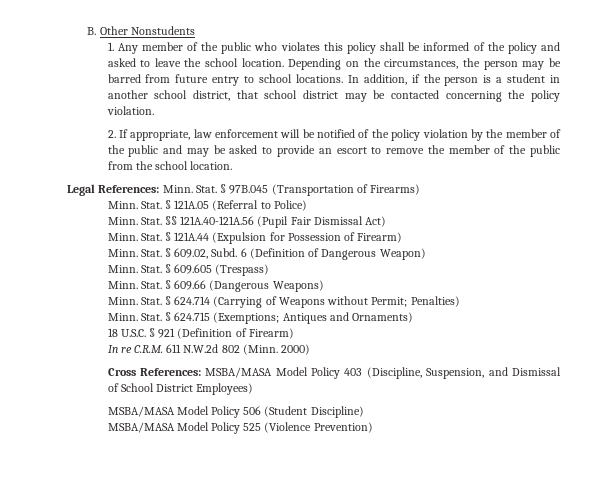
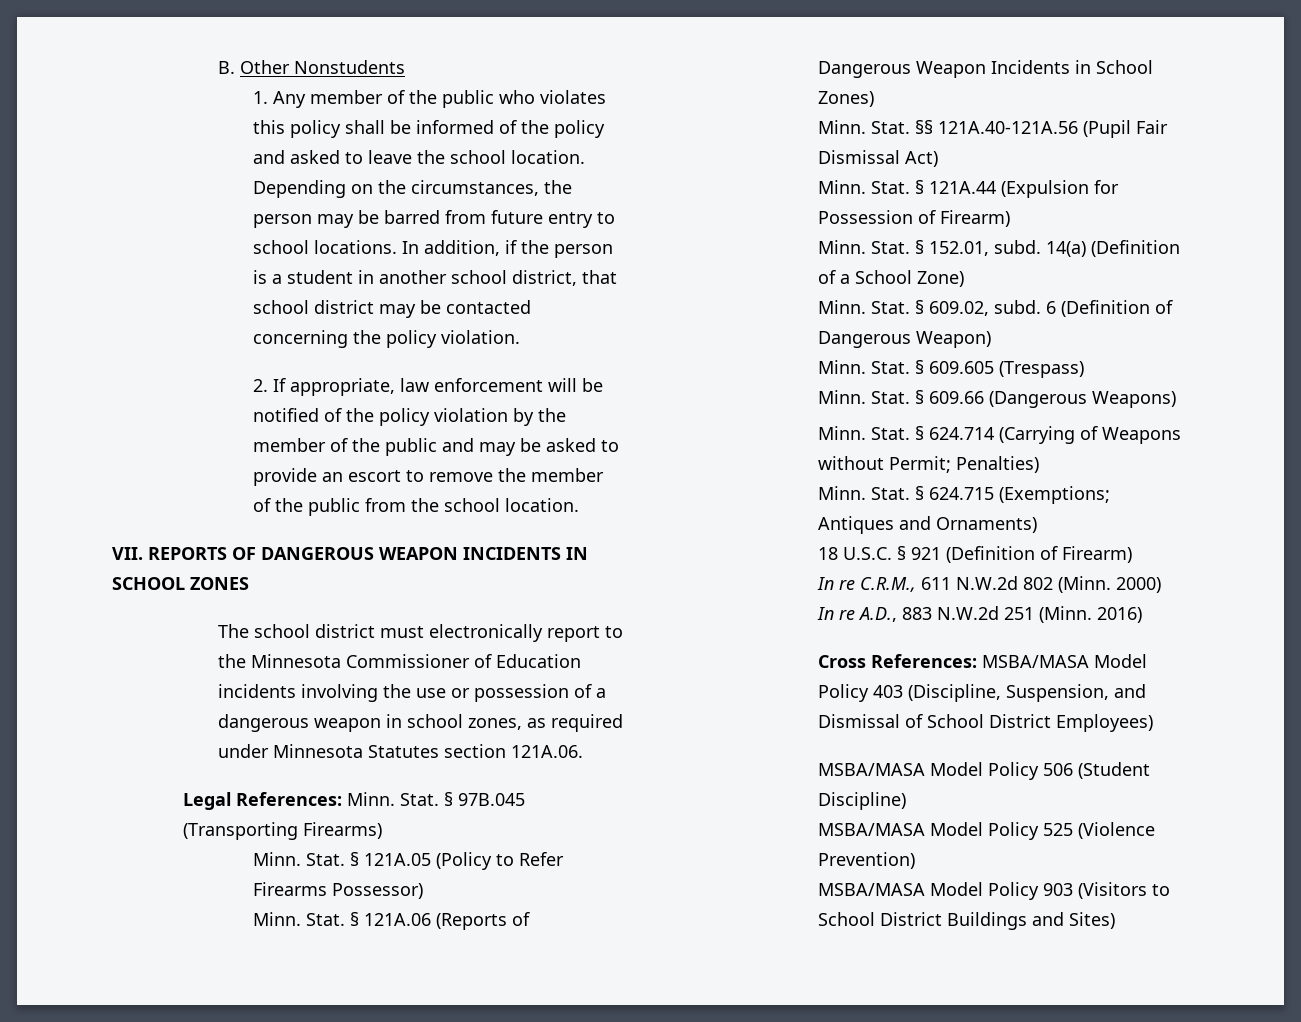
+ VII. REPORTS OF DANGEROUS WEAPON INCIDENTS IN SCHOOL ZONES
+ The school district must electronically report to the Minnesota Commissioner of Education incidents involving the use or possession of a dangerous weapon in school zones, as required under Minnesota Statutes section 121A.06.
- § 97B.045 (Transportation of Firearms)
+ § 97B.045 (Transporting Firearms)
- § 121A.05 (Referral to Police)
+ § 121A.05 (Policy to Refer Firearms Possessor)
+ Minn. Stat. § 121A.06 (Reports of Dangerous Weapon Incidents in School Zones)
+ Minn. Stat. § 152.01, subd. 14(a) (Definition of a School Zone)
- § 609.02, Subd.
+ § 609.02, subd.
- In re C.R.M. 611 N.W.2d 802 (Minn.
+ In re C.R.M., 611 N.W.2d 802 (Minn.
+ In re A.D., 883 N.W.2d 251 (Minn. 2016)
+ MSBA/MASA Model Policy 903 (Visitors to School District Buildings and Sites)

